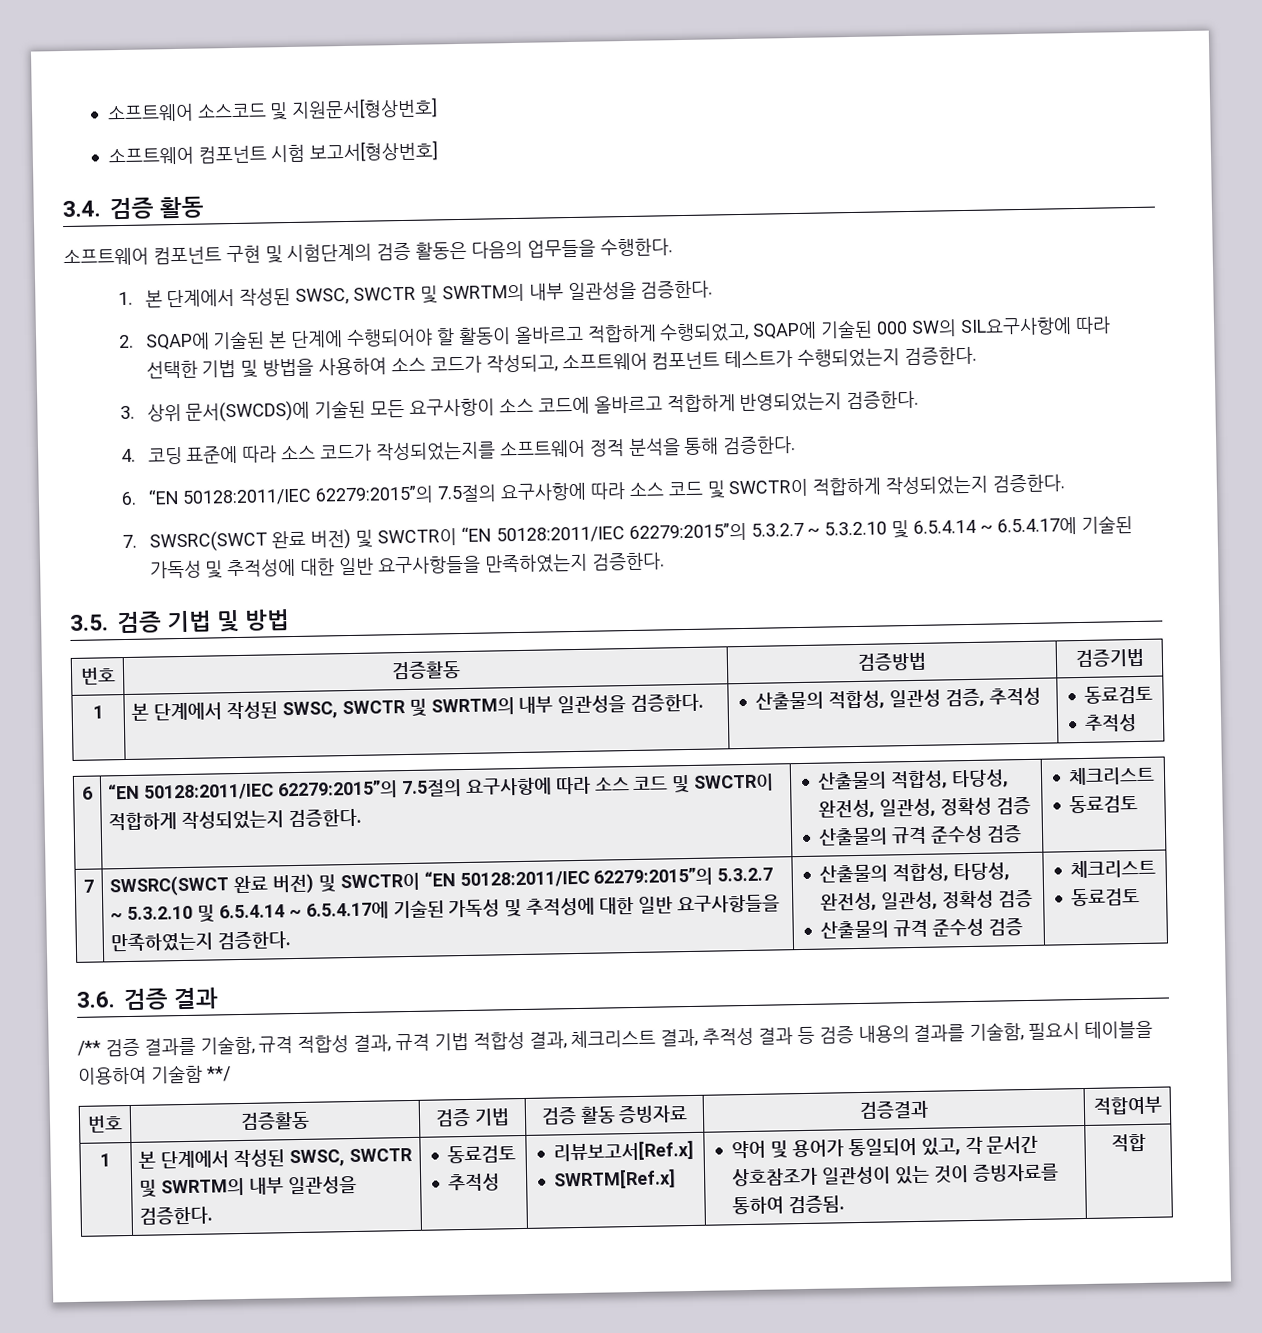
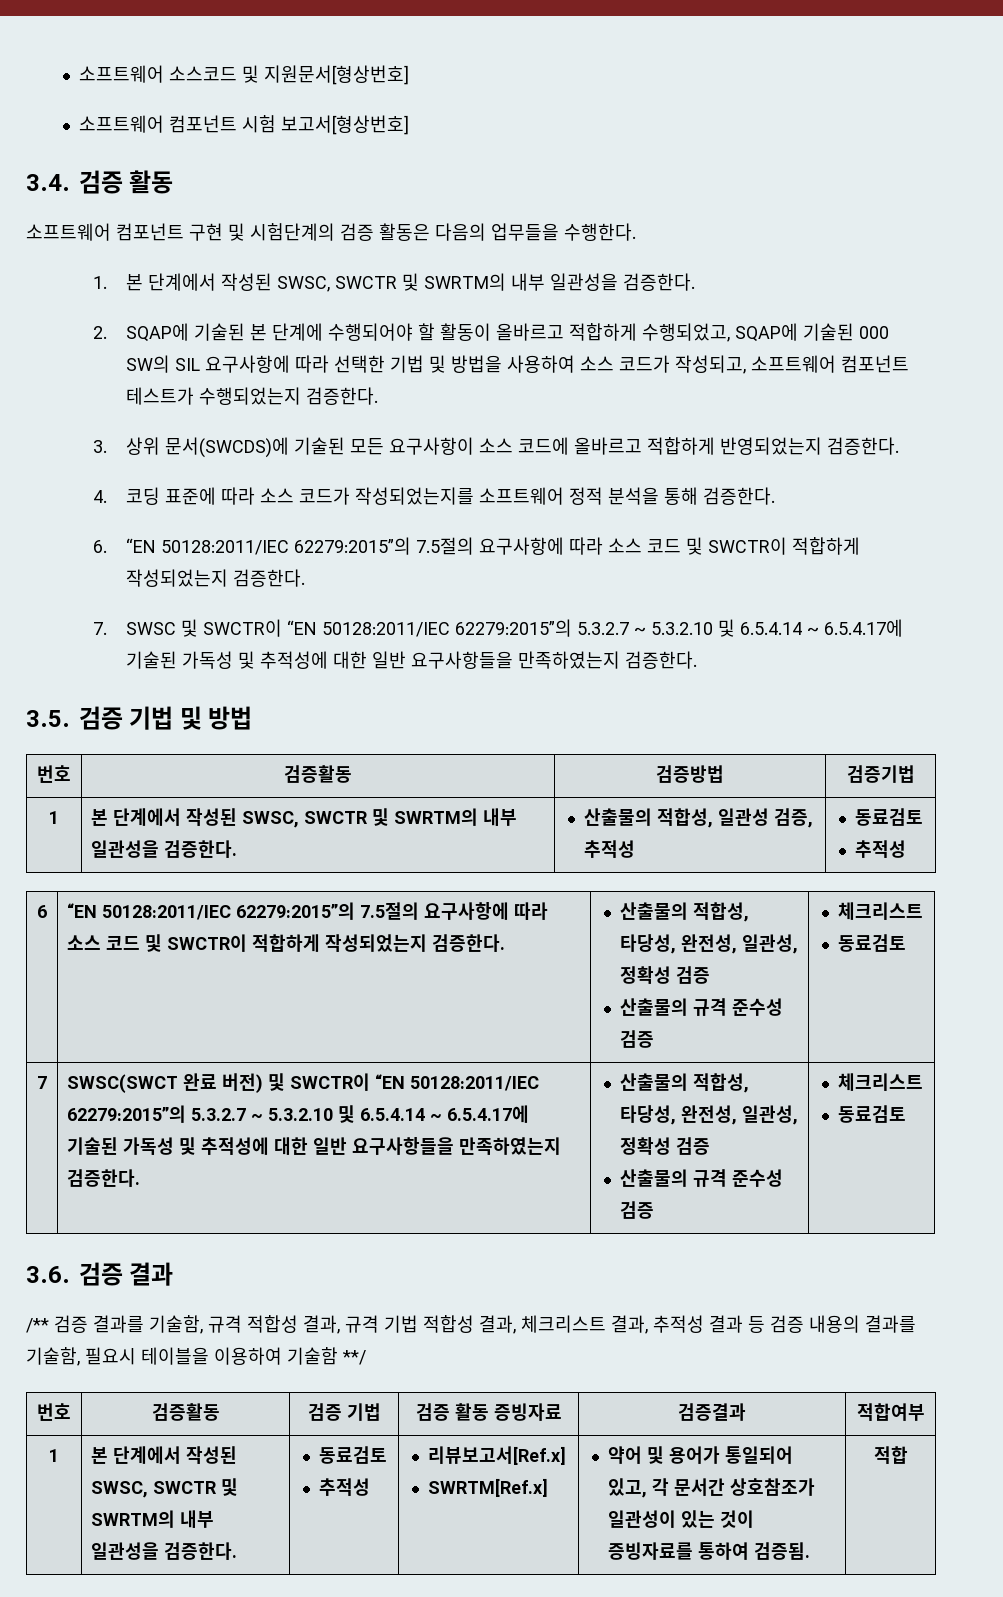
- 2. SQAP에 기술된 본 단계에 수행되어야 할 활동이 올바르고 적합하게 수행되었고, SQAP에 기술된 000 SW의 SIL요구사항에 따라 선택한 기법 및 방법을 사용하여 소스 코드가 작성되고, 소프트웨어 컴포넌트 테스트가 수행되었는지 검증한다.
+ 2. SQAP에 기술된 본 단계에 수행되어야 할 활동이 올바르고 적합하게 수행되었고, SQAP에 기술된 000 SW의 SIL 요구사항에 따라 선택한 기법 및 방법을 사용하여 소스 코드가 작성되고, 소프트웨어 컴포넌트 테스트가 수행되었는지 검증한다.
- 7. SWSRC(SWCT 완료 버전) 및 SWCTR이 “EN 50128:2011/IEC 62279:2015”의 5.3.2.7 ~ 5.3.2.10 및 6.5.4.14 ~ 6.5.4.17에 기술된 가독성 및 추적성에 대한 일반 요구사항들을 만족하였는지 검증한다.
+ 7. SWSC 및 SWCTR이 “EN 50128:2011/IEC 62279:2015”의 5.3.2.7 ~ 5.3.2.10 및 6.5.4.14 ~ 6.5.4.17에 기술된 가독성 및 추적성에 대한 일반 요구사항들을 만족하였는지 검증한다.
- 7 | SWSRC(SWCT 완료 버전) 및 SWCTR이 “EN 50128:2011/IEC 62279:2015”의 5.3.2.7 ~ 5.3.2.10 및 6.5.4.14 ~ 6.5.4.17에 기술된 가독성 및 추적성에 대한 일반 요구사항들을 만족하였는지 검증한다. | 산출물의 적합성, 타당성, 완전성, 일관성, 정확성 검증
+ 7 | SWSC(SWCT 완료 버전) 및 SWCTR이 “EN 50128:2011/IEC 62279:2015”의 5.3.2.7 ~ 5.3.2.10 및 6.5.4.14 ~ 6.5.4.17에 기술된 가독성 및 추적성에 대한 일반 요구사항들을 만족하였는지 검증한다. | 산출물의 적합성, 타당성, 완전성, 일관성, 정확성 검증

